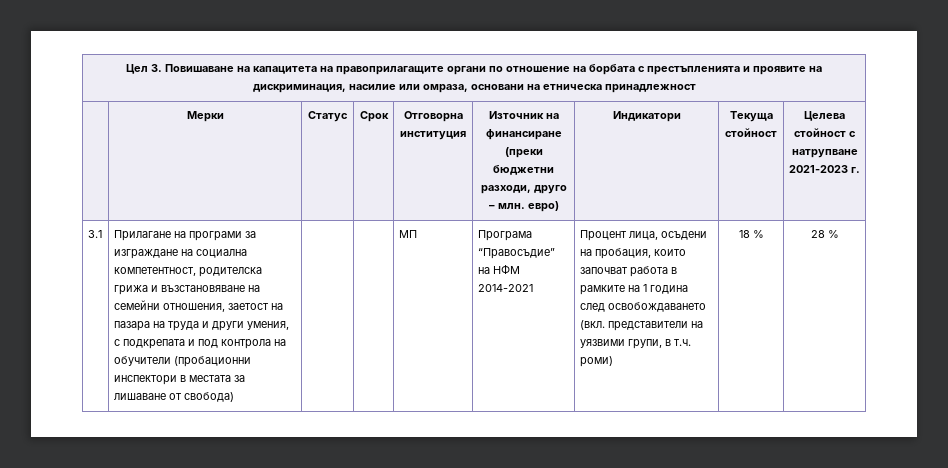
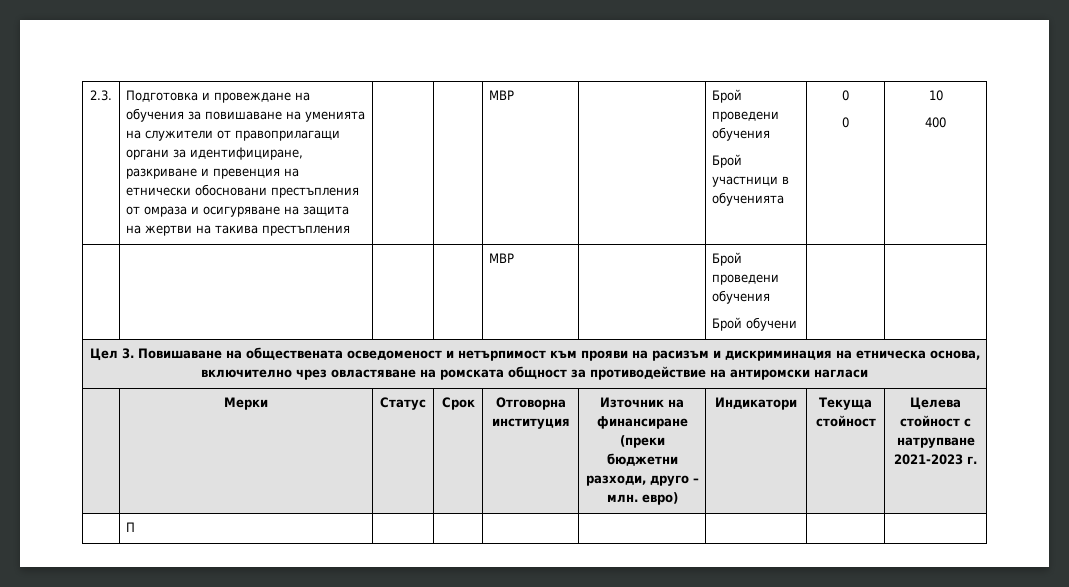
- Цел 3. Повишаване на капацитета на правоприлагащите органи по отношение на борбата с престъпленията и проявите на дискриминация, насилие или омраза, основани на етническа принадлежност
+ 2.3. | Подготовка и провеждане на обучения за повишаване на уменията на служители от правоприлагащи органи за идентифициране, разкриване и превенция на етнически обосновани престъпления от омраза и осигуряване на защита на жертви на такива престъпления | | | МВР | | Брой проведени обучения
+ Брой участници в обученията | 0
+ 0 | 10
+ 400
+ | | | | МВР | | Брой проведени обучения
+ Брой обучени | |
+ Цел 3. Повишаване на обществената осведоменост и нетърпимост към прояви на расизъм и дискриминация на етническа основа, включително чрез овластяване на ромската общност за противодействие на антиромски нагласи
- 3.1 | Прилагане на програми за изграждане на социална компетентност, родителска грижа и възстановяване на семейни отношения, заетост на пазара на труда и други умения, с подкрепата и под контрола на обучители (пробационни инспектори в местата за лишаване от свобода) | | | МП | Програма “Правосъдие” на НФМ 2014-2021 | Процент лица, осъдени на пробация, които започват работа в рамките на 1 година след освобождаването (вкл. представители на уязвими групи, в т.ч. роми) | 18 % | 28 %
+ П

